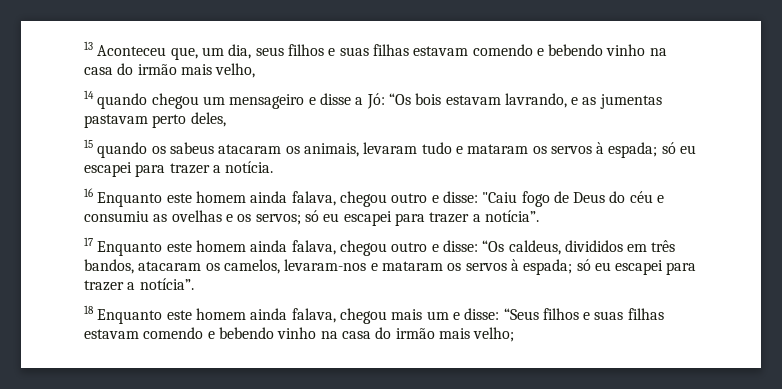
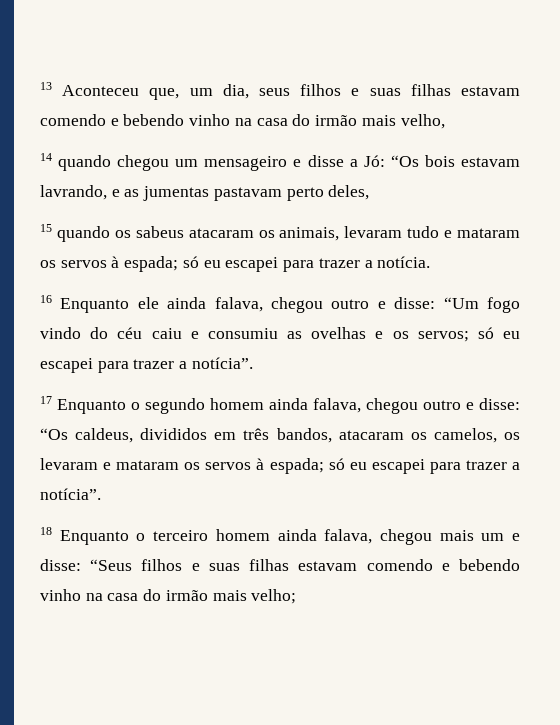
- 16 Enquanto este homem ainda falava, chegou outro e disse: "Caiu fogo de Deus do céu e consumiu as ovelhas e os servos; só eu escapei para trazer a notícia”.
+ 16 Enquanto ele ainda falava, chegou outro e disse: “Um fogo vindo do céu caiu e consumiu as ovelhas e os servos; só eu escapei para trazer a notícia”.
- 17 Enquanto este homem ainda falava, chegou outro e disse: “Os caldeus, divididos em três bandos, atacaram os camelos, levaram-nos e mataram os servos à espada; só eu escapei para trazer a notícia”.
+ 17 Enquanto o segundo homem ainda falava, chegou outro e disse: “Os caldeus, divididos em três bandos, atacaram os camelos, os levaram e mataram os servos à espada; só eu escapei para trazer a notícia”.
- 18 Enquanto este homem ainda falava, chegou mais um e disse: “Seus filhos e suas filhas estavam comendo e bebendo vinho na casa do irmão mais velho;
+ 18 Enquanto o terceiro homem ainda falava, chegou mais um e disse: “Seus filhos e suas filhas estavam comendo e bebendo vinho na casa do irmão mais velho;

